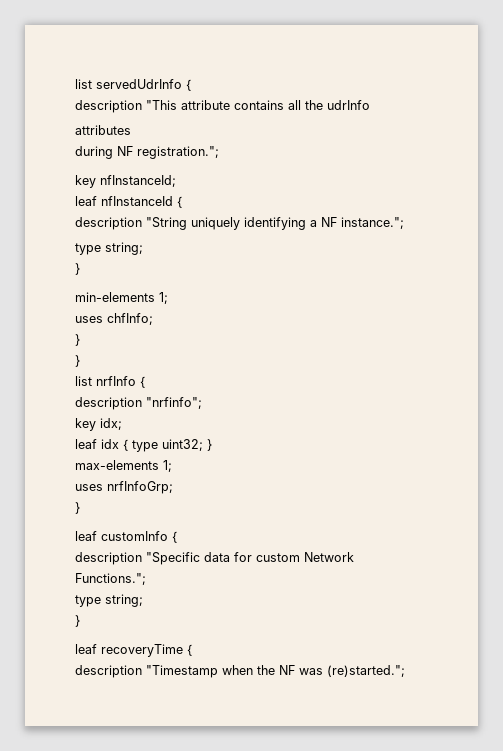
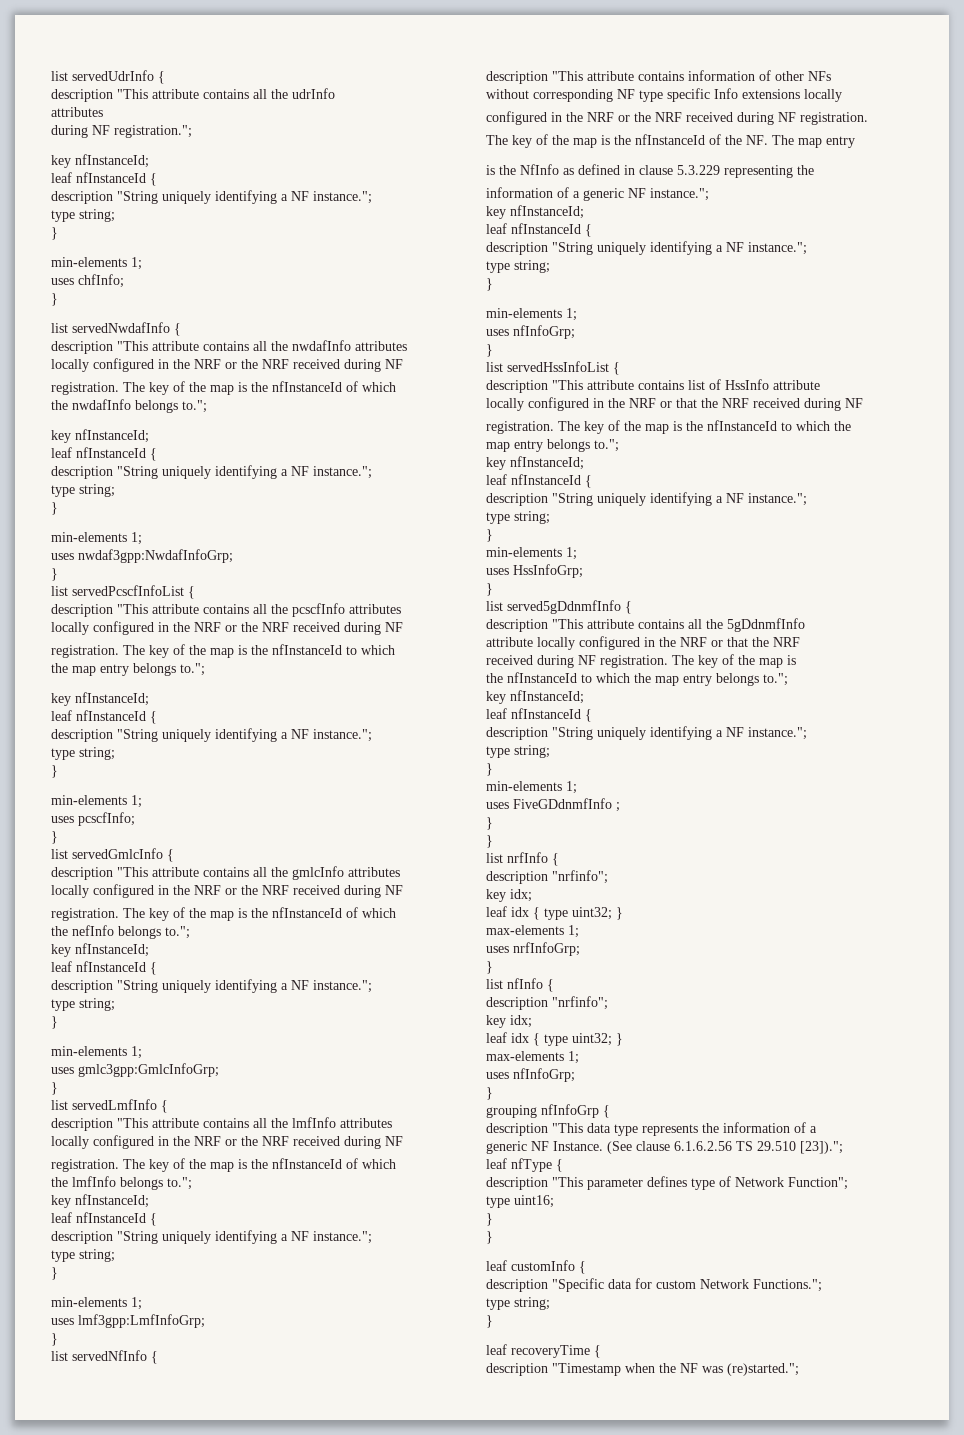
+ list servedNwdafInfo {
+ description "This attribute contains all the nwdafInfo attributes
+ locally configured in the NRF or the NRF received during NF
+ registration. The key of the map is the nfInstanceId of which
+ the nwdafInfo belongs to.";
+ key nfInstanceId;
+ leaf nfInstanceId {
+ description "String uniquely identifying a NF instance.";
+ type string;
+ }
+ min-elements 1;
+ uses nwdaf3gpp:NwdafInfoGrp;
+ }
+ list servedPcscfInfoList {
+ description "This attribute contains all the pcscfInfo attributes
+ locally configured in the NRF or the NRF received during NF
+ registration. The key of the map is the nfInstanceId to which
+ the map entry belongs to.";
+ key nfInstanceId;
+ leaf nfInstanceId {
+ description "String uniquely identifying a NF instance.";
+ type string;
+ }
+ min-elements 1;
+ uses pcscfInfo;
+ }
+ list servedGmlcInfo {
+ description "This attribute contains all the gmlcInfo attributes
+ locally configured in the NRF or the NRF received during NF
+ registration. The key of the map is the nfInstanceId of which
+ the nefInfo belongs to.";
+ key nfInstanceId;
+ leaf nfInstanceId {
+ description "String uniquely identifying a NF instance.";
+ type string;
+ }
+ min-elements 1;
+ uses gmlc3gpp:GmlcInfoGrp;
+ }
+ list servedLmfInfo {
+ description "This attribute contains all the lmfInfo attributes
+ locally configured in the NRF or the NRF received during NF
+ registration. The key of the map is the nfInstanceId of which
+ the lmfInfo belongs to.";
+ key nfInstanceId;
+ leaf nfInstanceId {
+ description "String uniquely identifying a NF instance.";
+ type string;
+ }
+ min-elements 1;
+ uses lmf3gpp:LmfInfoGrp;
+ }
+ list servedNfInfo {
+ description "This attribute contains information of other NFs
+ without corresponding NF type specific Info extensions locally
+ configured in the NRF or the NRF received during NF registration.
+ The key of the map is the nfInstanceId of the NF. The map entry
+ is the NfInfo as defined in clause 5.3.229 representing the
+ information of a generic NF instance.";
+ key nfInstanceId;
+ leaf nfInstanceId {
+ description "String uniquely identifying a NF instance.";
+ type string;
+ }
+ min-elements 1;
+ uses nfInfoGrp;
+ }
+ list servedHssInfoList {
+ description "This attribute contains list of HssInfo attribute
+ locally configured in the NRF or that the NRF received during NF
+ registration. The key of the map is the nfInstanceId to which the
+ map entry belongs to.";
+ key nfInstanceId;
+ leaf nfInstanceId {
+ description "String uniquely identifying a NF instance.";
+ type string;
+ }
+ min-elements 1;
+ uses HssInfoGrp;
+ }
+ list served5gDdnmfInfo {
+ description "This attribute contains all the 5gDdnmfInfo
+ attribute locally configured in the NRF or that the NRF
+ received during NF registration. The key of the map is
+ the nfInstanceId to which the map entry belongs to.";
+ key nfInstanceId;
+ leaf nfInstanceId {
+ description "String uniquely identifying a NF instance.";
+ type string;
+ }
+ min-elements 1;
+ uses FiveGDdnmfInfo ;
+ }
+ list nfInfo {
+ description "nrfinfo";
+ key idx;
+ leaf idx { type uint32; }
+ max-elements 1;
+ uses nfInfoGrp;
+ }
+ grouping nfInfoGrp {
+ description "This data type represents the information of a
+ generic NF Instance. (See clause 6.1.6.2.56 TS 29.510 [23]).";
+ leaf nfType {
+ description "This parameter defines type of Network Function";
+ type uint16;
+ }
+ }

